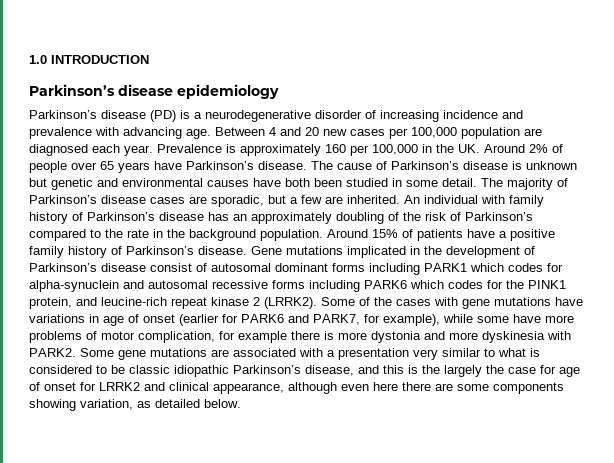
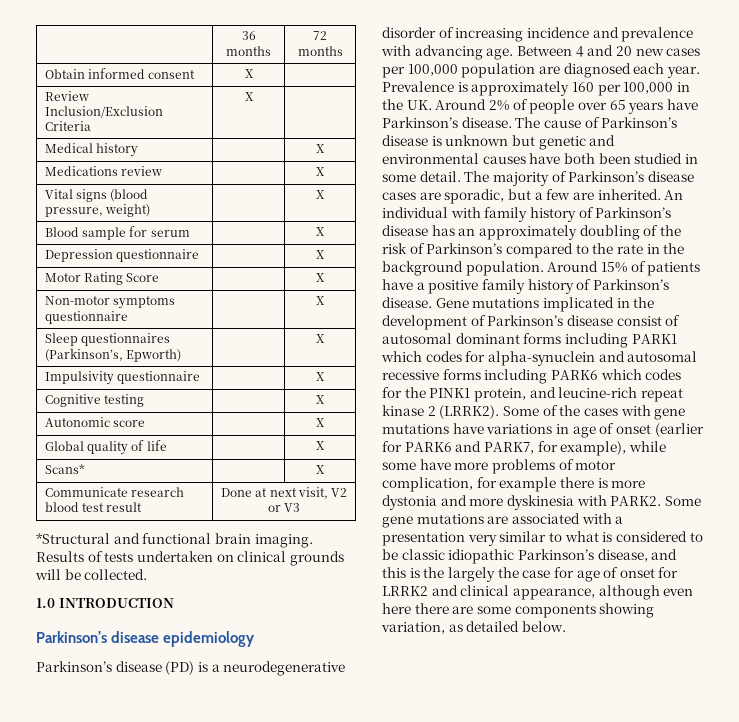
+ | 36 months | 72 months
+ Obtain informed consent | X |
+ Review Inclusion/Exclusion Criteria | X |
+ Medical history | | X
+ Medications review | | X
+ Vital signs (blood pressure, weight) | | X
+ Blood sample for serum | | X
+ Depression questionnaire | | X
+ Motor Rating Score | | X
+ Non-motor symptoms questionnaire | | X
+ Sleep questionnaires (Parkinson’s, Epworth) | | X
+ Impulsivity questionnaire | | X
+ Cognitive testing | | X
+ Autonomic score | | X
+ Global quality of life | | X
+ Scans* | | X
+ Communicate research blood test result | Done at next visit, V2 or V3
+ *Structural and functional brain imaging. Results of tests undertaken on clinical grounds will be collected.

